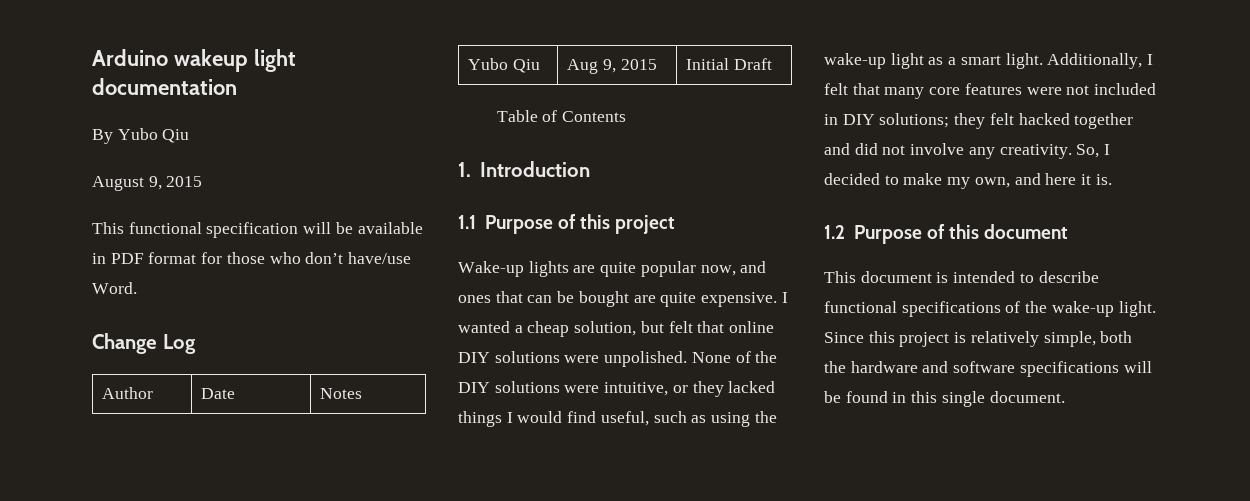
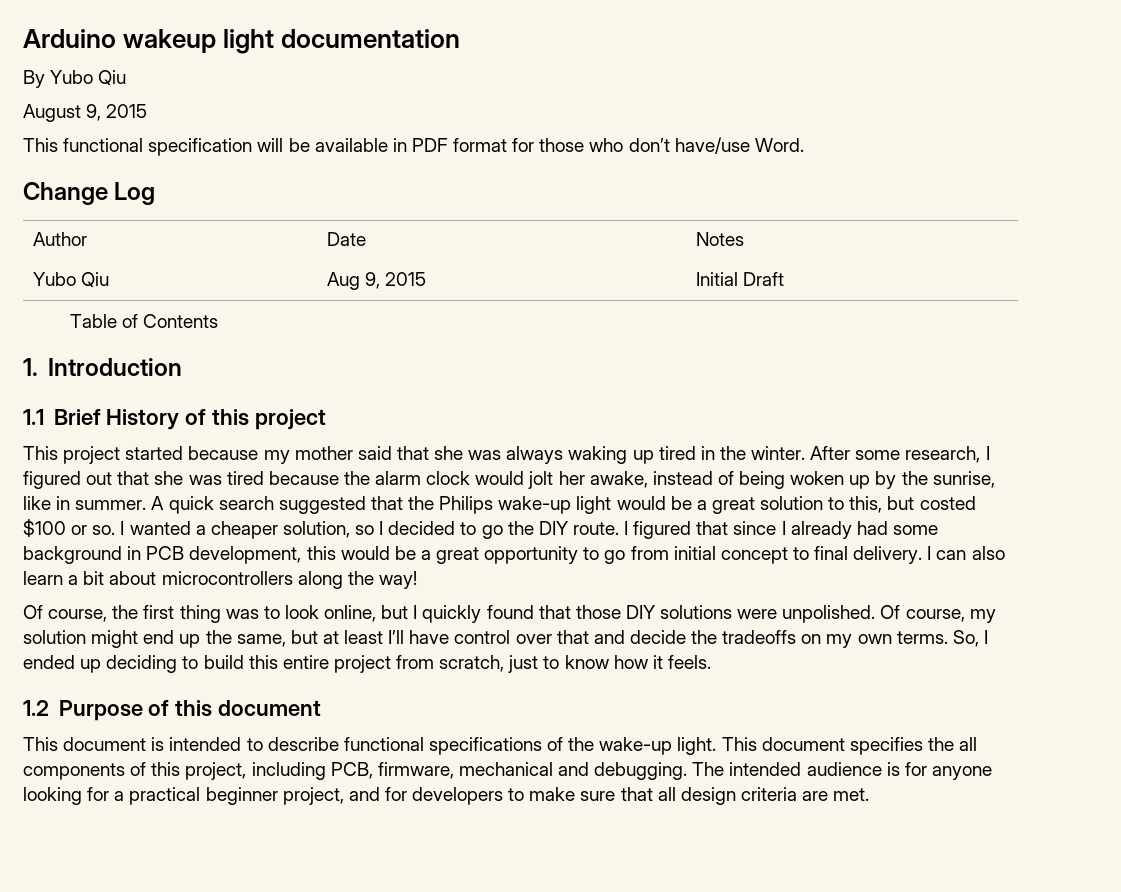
- 1.1 Purpose of this project
+ 1.1 Brief History of this project
- Wake-up lights are quite popular now, and ones that can be bought are quite expensive. I wanted a cheap solution, but felt that online DIY solutions were unpolished. None of the DIY solutions were intuitive, or they lacked things I would find useful, such as using the wake-up light as a smart light. Additionally, I felt that many core features were not included in DIY solutions; they felt hacked together and did not involve any creativity. So, I decided to make my own, and here it is.
+ This project started because my mother said that she was always waking up tired in the winter. After some research, I figured out that she was tired because the alarm clock would jolt her awake, instead of being woken up by the sunrise, like in summer. A quick search suggested that the Philips wake-up light would be a great solution to this, but costed $100 or so. I wanted a cheaper solution, so I decided to go the DIY route. I figured that since I already had some background in PCB development, this would be a great opportunity to go from initial concept to final delivery. I can also learn a bit about microcontrollers along the way!
+ Of course, the first thing was to look online, but I quickly found that those DIY solutions were unpolished. Of course, my solution might end up the same, but at least I’ll have control over that and decide the tradeoffs on my own terms. So, I ended up deciding to build this entire project from scratch, just to know how it feels.
- Since this project is relatively simple, both the hardware and software specifications will be found in this single document.
+ This document specifies the all components of this project, including PCB, firmware, mechanical and debugging. The intended audience is for anyone looking for a practical beginner project, and for developers to make sure that all design criteria are met.

